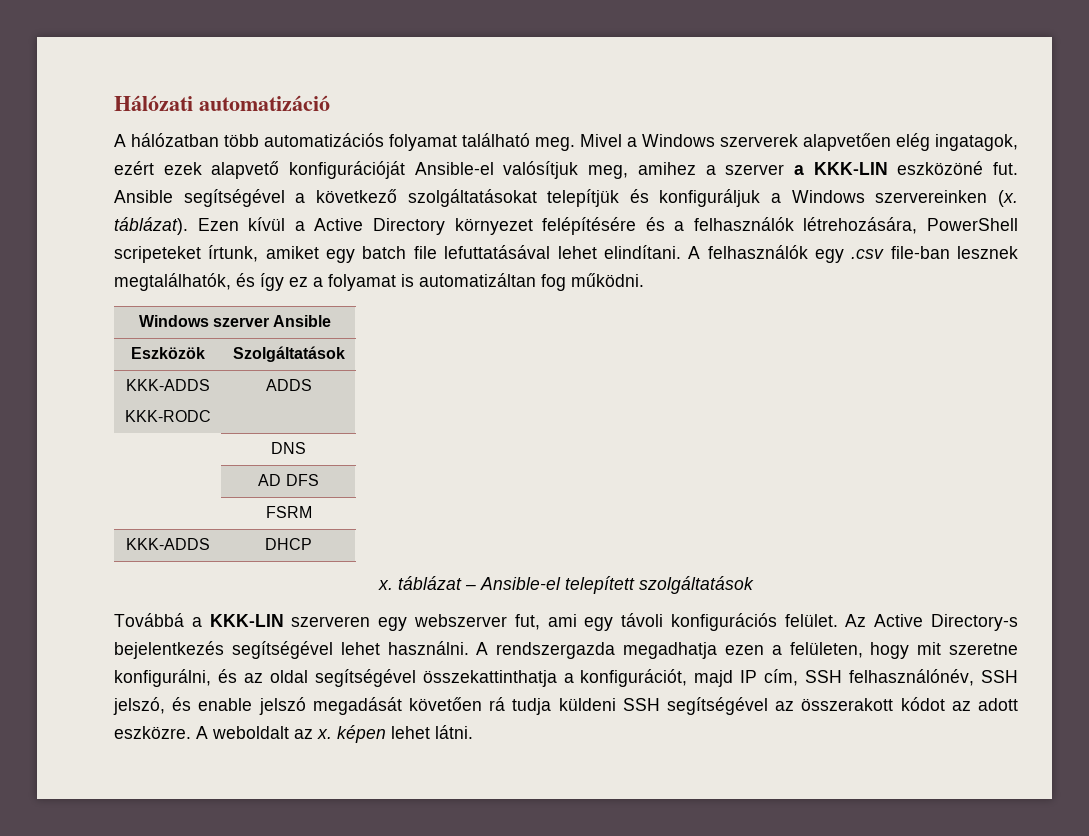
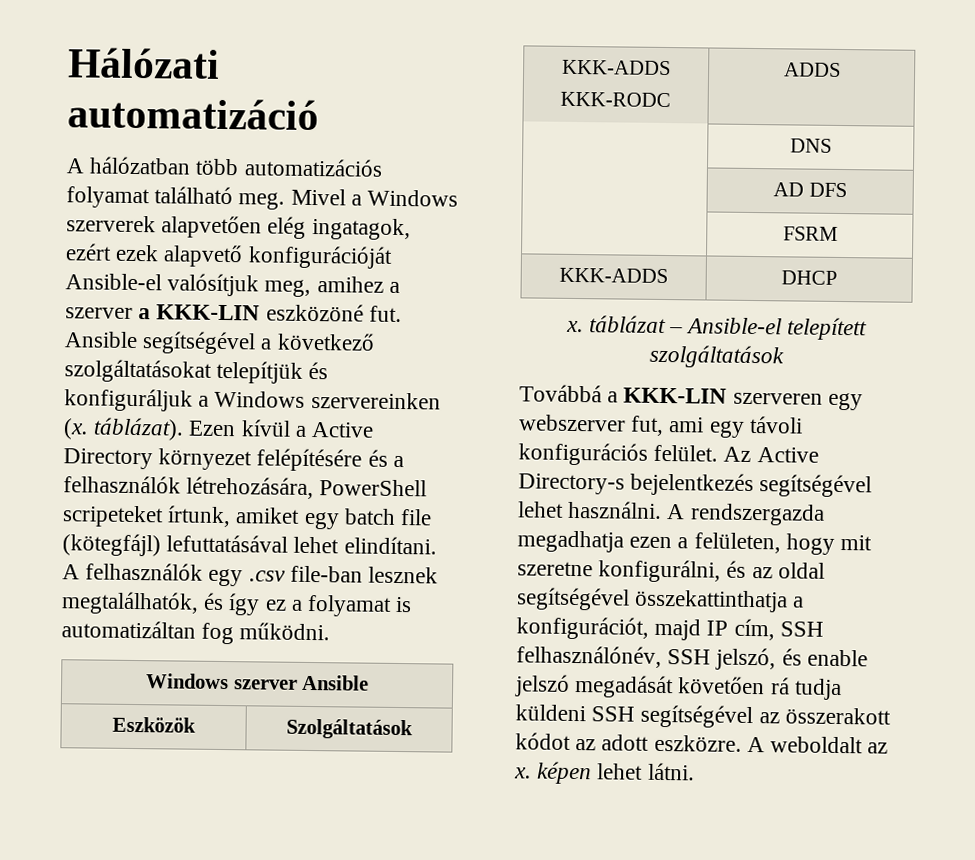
- Ezen kívül a Active Directory környezet felépítésére és a felhasználók létrehozására, PowerShell scripeteket írtunk, amiket egy batch file lefuttatásával lehet elindítani.
+ Ezen kívül a Active Directory környezet felépítésére és a felhasználók létrehozására, PowerShell scripeteket írtunk, amiket egy batch file (kötegfájl) lefuttatásával lehet elindítani.

